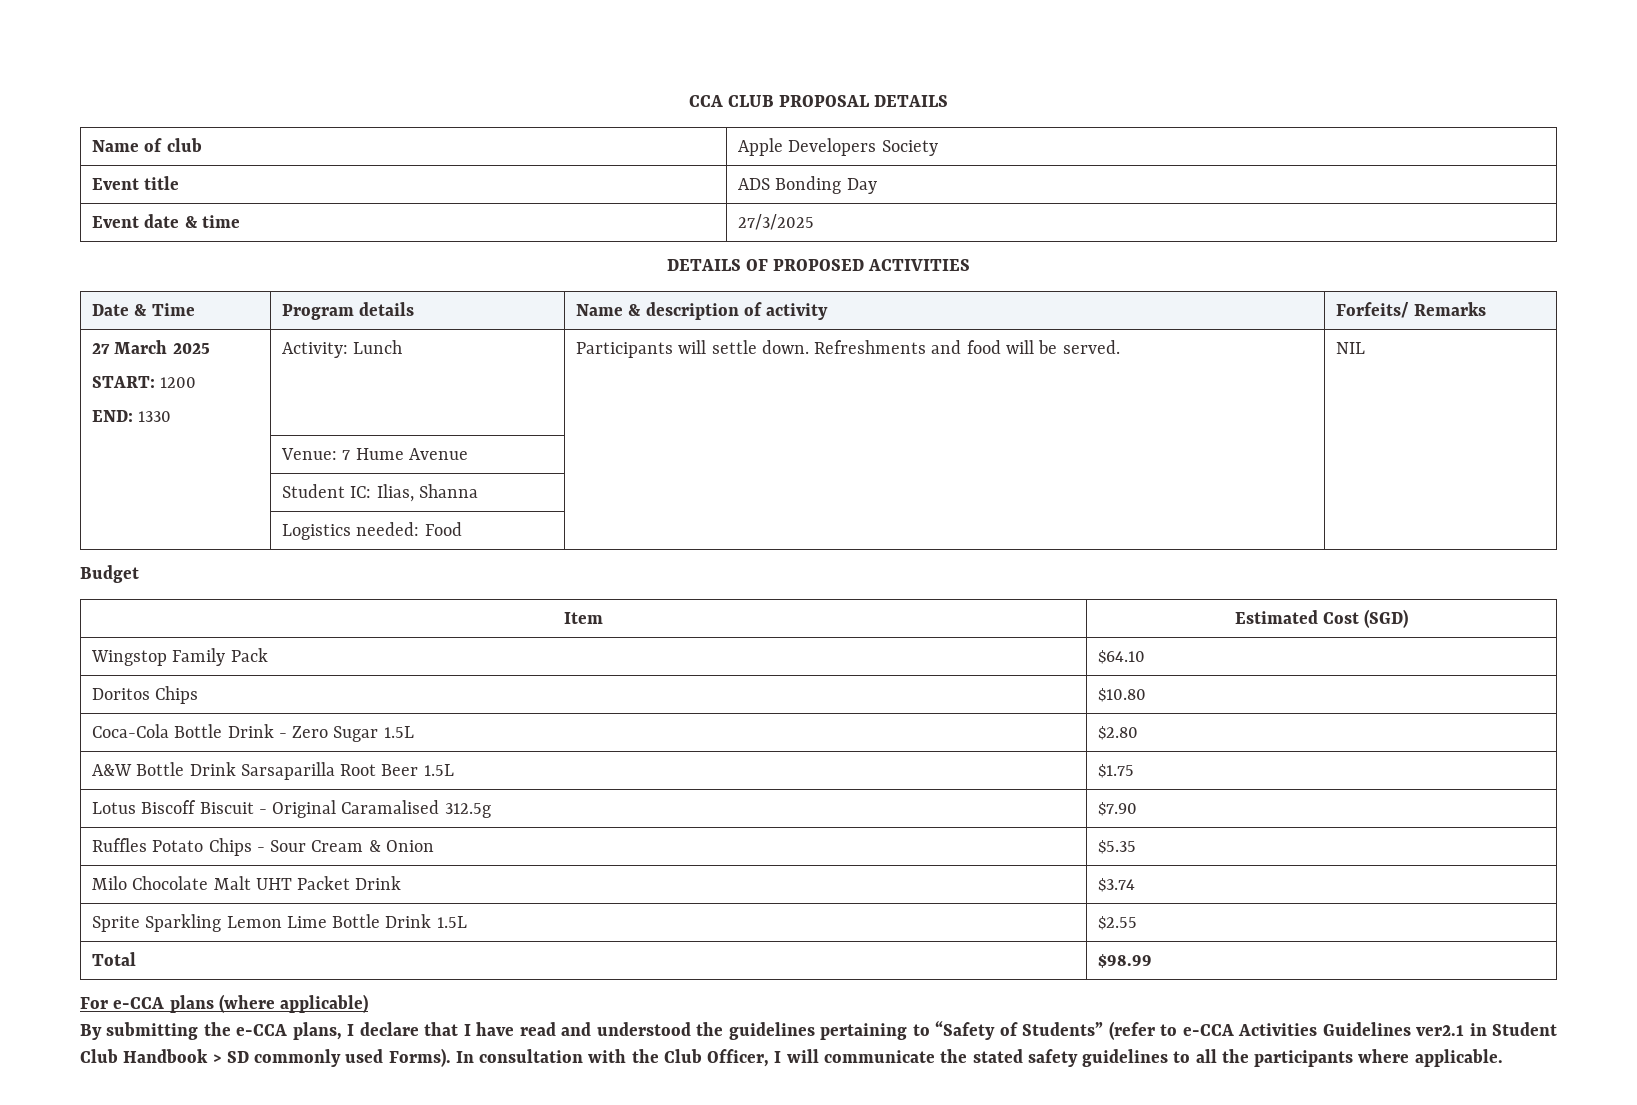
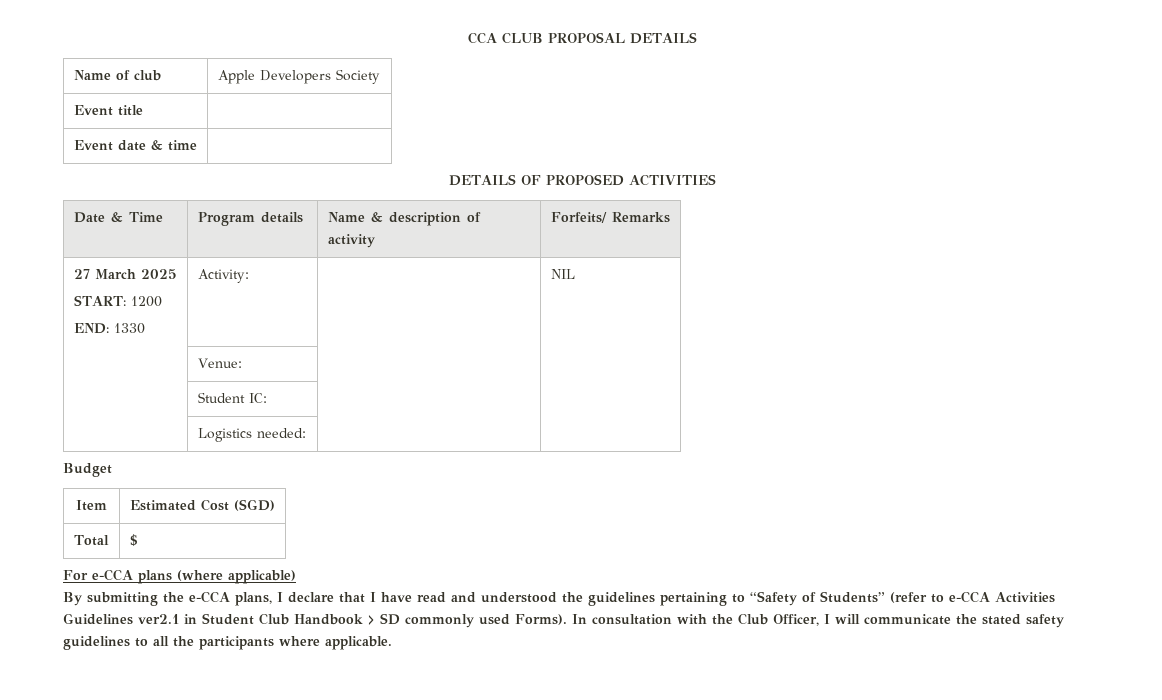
- Event title | ADS Bonding Day
+ Event title |
- Event date & time | 27/3/2025
+ Event date & time |
  27 March 2025
  START: 1200
- END: 1330 | Activity: Lunch | Participants will settle down. Refreshments and food will be served. | NIL
+ END: 1330 | Activity: | | NIL
- | Venue: 7 Hume Avenue | |
+ | Venue: | |
- | Student IC: Ilias, Shanna | |
+ | Student IC: | |
- | Logistics needed: Food | |
+ | Logistics needed: | |
- Wingstop Family Pack | $64.10
- Doritos Chips | $10.80
- Coca-Cola Bottle Drink - Zero Sugar 1.5L | $2.80
- A&W Bottle Drink Sarsaparilla Root Beer 1.5L | $1.75
- Lotus Biscoff Biscuit - Original Caramalised 312.5g | $7.90
- Ruffles Potato Chips - Sour Cream & Onion | $5.35
- Milo Chocolate Malt UHT Packet Drink | $3.74
- Sprite Sparkling Lemon Lime Bottle Drink 1.5L | $2.55
- Total | $98.99
+ Total | $

